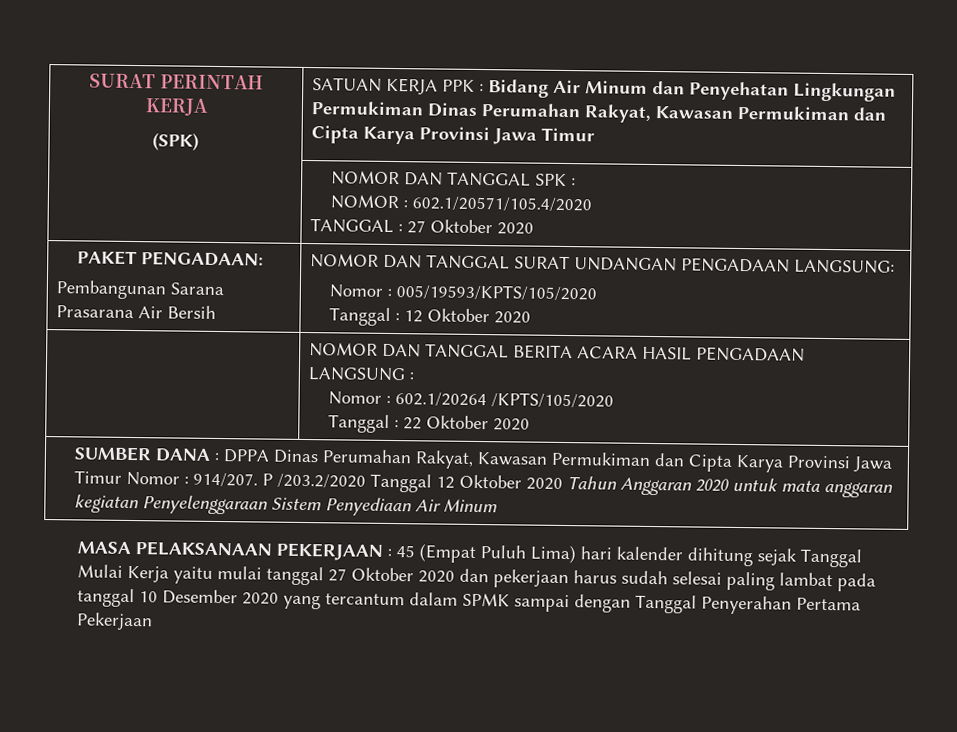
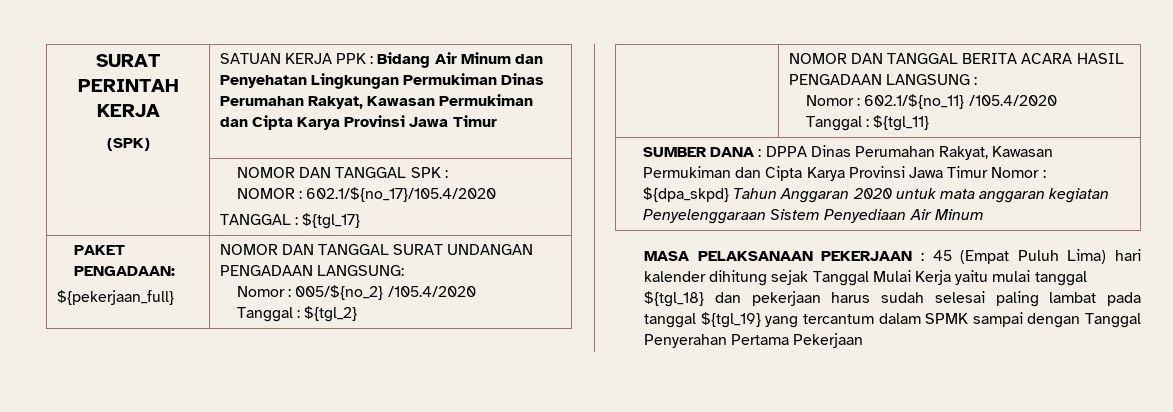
  | NOMOR DAN TANGGAL SPK :
- NOMOR : 602.1/20571/105.4/2020
- TANGGAL : 27 Oktober 2020
+ NOMOR : 602.1/${no_17}/105.4/2020
+ TANGGAL : ${tgl_17}
  PAKET PENGADAAN:
- Pembangunan Sarana Prasarana Air Bersih | NOMOR DAN TANGGAL SURAT UNDANGAN PENGADAAN LANGSUNG:
- Nomor : 005/19593/KPTS/105/2020
- Tanggal : 12 Oktober 2020
+ ${pekerjaan_full} | NOMOR DAN TANGGAL SURAT UNDANGAN PENGADAAN LANGSUNG:
+ Nomor : 005/${no_2} /105.4/2020
+ Tanggal : ${tgl_2}
  | NOMOR DAN TANGGAL BERITA ACARA HASIL PENGADAAN LANGSUNG :
- Nomor : 602.1/20264 /KPTS/105/2020
- Tanggal : 22 Oktober 2020
+ Nomor : 602.1/${no_11} /105.4/2020
+ Tanggal : ${tgl_11}
- SUMBER DANA : DPPA Dinas Perumahan Rakyat, Kawasan Permukiman dan Cipta Karya Provinsi Jawa Timur Nomor : 914/207. P /203.2/2020 Tanggal 12 Oktober 2020 Tahun Anggaran 2020 untuk mata anggaran kegiatan Penyelenggaraan Sistem Penyediaan Air Minum
+ SUMBER DANA : DPPA Dinas Perumahan Rakyat, Kawasan Permukiman dan Cipta Karya Provinsi Jawa Timur Nomor : ${dpa_skpd} Tahun Anggaran 2020 untuk mata anggaran kegiatan Penyelenggaraan Sistem Penyediaan Air Minum
- MASA PELAKSANAAN PEKERJAAN : 45 (Empat Puluh Lima) hari kalender dihitung sejak Tanggal Mulai Kerja yaitu mulai tanggal 27 Oktober 2020 dan pekerjaan harus sudah selesai paling lambat pada tanggal 10 Desember 2020 yang tercantum dalam SPMK sampai dengan Tanggal Penyerahan Pertama Pekerjaan
+ MASA PELAKSANAAN PEKERJAAN : 45 (Empat Puluh Lima) hari kalender dihitung sejak Tanggal Mulai Kerja yaitu mulai tanggal ${tgl_18} dan pekerjaan harus sudah selesai paling lambat pada tanggal ${tgl_19} yang tercantum dalam SPMK sampai dengan Tanggal Penyerahan Pertama Pekerjaan

